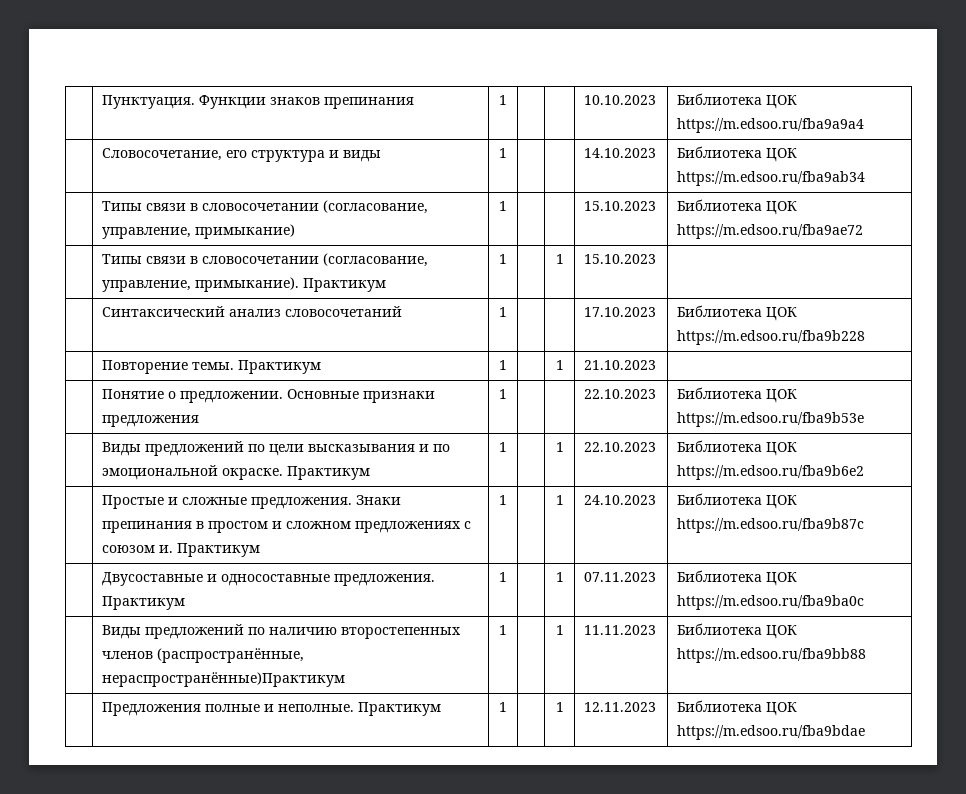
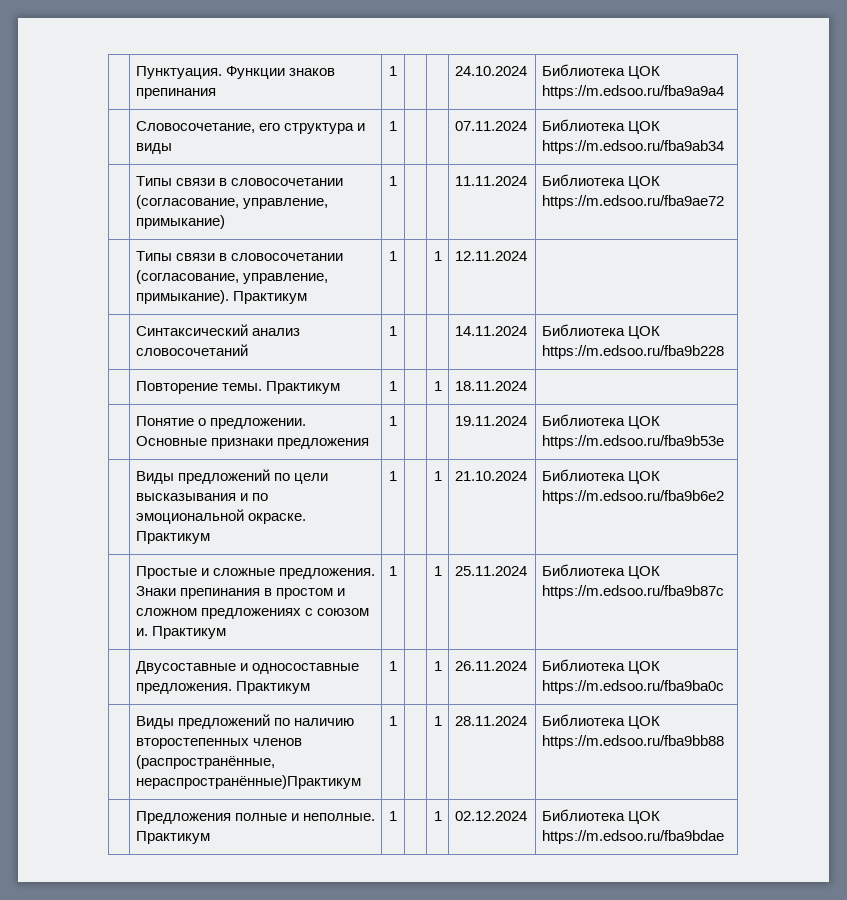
- | Пунктуация. Функции знаков препинания | 1 | | | 10.10.2023 | Библиотека ЦОК https://m.edsoo.ru/fba9a9a4
+ | Пунктуация. Функции знаков препинания | 1 | | | 24.10.2024 | Библиотека ЦОК https://m.edsoo.ru/fba9a9a4
- | Словосочетание, его структура и виды | 1 | | | 14.10.2023 | Библиотека ЦОК https://m.edsoo.ru/fba9ab34
+ | Словосочетание, его структура и виды | 1 | | | 07.11.2024 | Библиотека ЦОК https://m.edsoo.ru/fba9ab34
- | Типы связи в словосочетании (согласование, управление, примыкание) | 1 | | | 15.10.2023 | Библиотека ЦОК https://m.edsoo.ru/fba9ae72
+ | Типы связи в словосочетании (согласование, управление, примыкание) | 1 | | | 11.11.2024 | Библиотека ЦОК https://m.edsoo.ru/fba9ae72
- | Типы связи в словосочетании (согласование, управление, примыкание). Практикум | 1 | | 1 | 15.10.2023 |
+ | Типы связи в словосочетании (согласование, управление, примыкание). Практикум | 1 | | 1 | 12.11.2024 |
- | Синтаксический анализ словосочетаний | 1 | | | 17.10.2023 | Библиотека ЦОК https://m.edsoo.ru/fba9b228
+ | Синтаксический анализ словосочетаний | 1 | | | 14.11.2024 | Библиотека ЦОК https://m.edsoo.ru/fba9b228
- | Повторение темы. Практикум | 1 | | 1 | 21.10.2023 |
+ | Повторение темы. Практикум | 1 | | 1 | 18.11.2024 |
- | Понятие о предложении. Основные признаки предложения | 1 | | | 22.10.2023 | Библиотека ЦОК https://m.edsoo.ru/fba9b53e
+ | Понятие о предложении. Основные признаки предложения | 1 | | | 19.11.2024 | Библиотека ЦОК https://m.edsoo.ru/fba9b53e
- | Виды предложений по цели высказывания и по эмоциональной окраске. Практикум | 1 | | 1 | 22.10.2023 | Библиотека ЦОК https://m.edsoo.ru/fba9b6e2
+ | Виды предложений по цели высказывания и по эмоциональной окраске. Практикум | 1 | | 1 | 21.10.2024 | Библиотека ЦОК https://m.edsoo.ru/fba9b6e2
- | Простые и сложные предложения. Знаки препинания в простом и сложном предложениях с союзом и. Практикум | 1 | | 1 | 24.10.2023 | Библиотека ЦОК https://m.edsoo.ru/fba9b87c
+ | Простые и сложные предложения. Знаки препинания в простом и сложном предложениях с союзом и. Практикум | 1 | | 1 | 25.11.2024 | Библиотека ЦОК https://m.edsoo.ru/fba9b87c
- | Двусоставные и односоставные предложения. Практикум | 1 | | 1 | 07.11.2023 | Библиотека ЦОК https://m.edsoo.ru/fba9ba0c
+ | Двусоставные и односоставные предложения. Практикум | 1 | | 1 | 26.11.2024 | Библиотека ЦОК https://m.edsoo.ru/fba9ba0c
- | Виды предложений по наличию второстепенных членов (распространённые, нераспространённые)Практикум | 1 | | 1 | 11.11.2023 | Библиотека ЦОК https://m.edsoo.ru/fba9bb88
+ | Виды предложений по наличию второстепенных членов (распространённые, нераспространённые)Практикум | 1 | | 1 | 28.11.2024 | Библиотека ЦОК https://m.edsoo.ru/fba9bb88
- | Предложения полные и неполные. Практикум | 1 | | 1 | 12.11.2023 | Библиотека ЦОК https://m.edsoo.ru/fba9bdae
+ | Предложения полные и неполные. Практикум | 1 | | 1 | 02.12.2024 | Библиотека ЦОК https://m.edsoo.ru/fba9bdae

